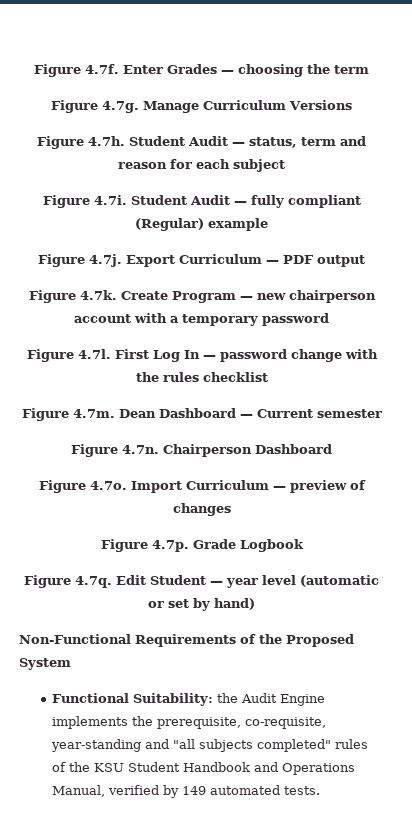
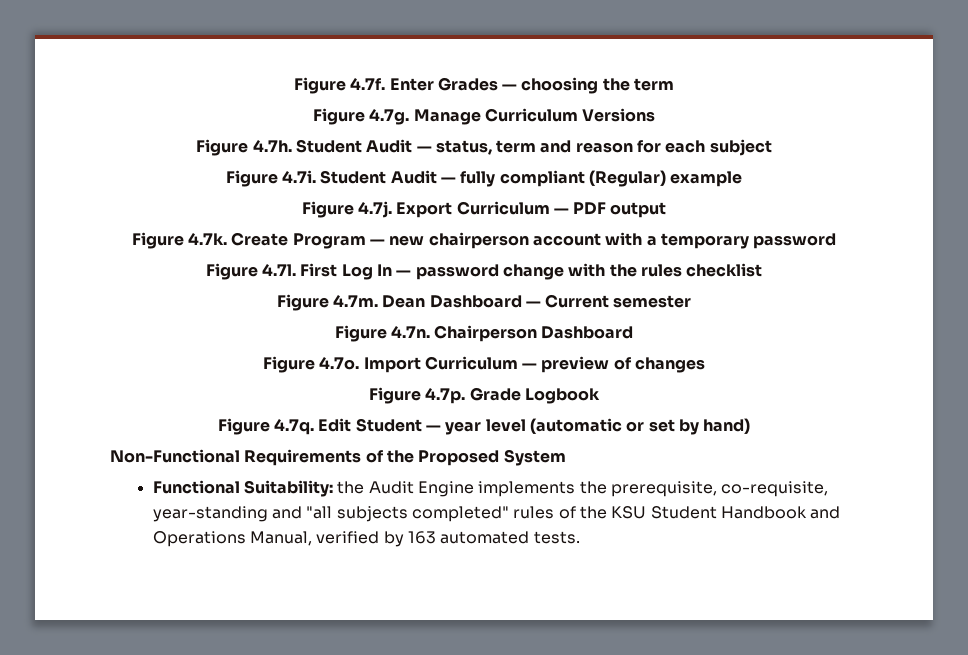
- Functional Suitability: the Audit Engine implements the prerequisite, co-requisite, year-standing and "all subjects completed" rules of the KSU Student Handbook and Operations Manual, verified by 149 automated tests.
+ Functional Suitability: the Audit Engine implements the prerequisite, co-requisite, year-standing and "all subjects completed" rules of the KSU Student Handbook and Operations Manual, verified by 163 automated tests.

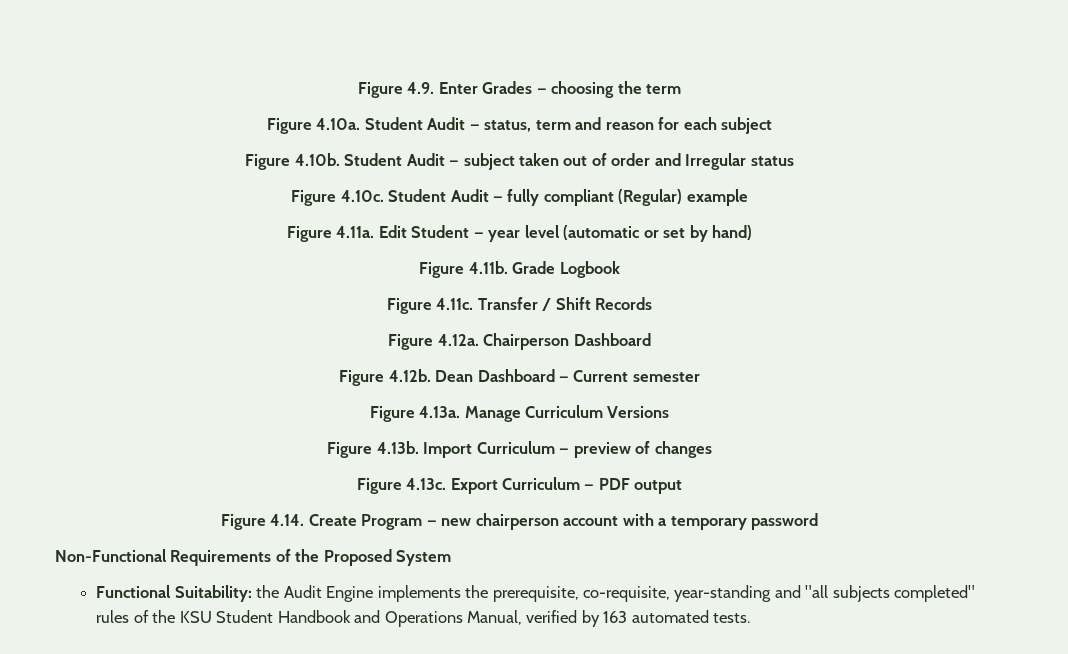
- Figure 4.7f. Enter Grades — choosing the term
+ Figure 4.9. Enter Grades — choosing the term
- Figure 4.7g. Manage Curriculum Versions
- Figure 4.7h. Student Audit — status, term and reason for each subject
+ Figure 4.10a. Student Audit — status, term and reason for each subject
- Figure 4.7i. Student Audit — fully compliant (Regular) example
+ Figure 4.10b. Student Audit — subject taken out of order and Irregular status
+ Figure 4.10c. Student Audit — fully compliant (Regular) example
- Figure 4.7j. Export Curriculum — PDF output
+ Figure 4.11a. Edit Student — year level (automatic or set by hand)
+ Figure 4.11b. Grade Logbook
+ Figure 4.11c. Transfer / Shift Records
+ Figure 4.12a. Chairperson Dashboard
+ Figure 4.12b. Dean Dashboard — Current semester
+ Figure 4.13a. Manage Curriculum Versions
+ Figure 4.13b. Import Curriculum — preview of changes
+ Figure 4.13c. Export Curriculum — PDF output
- Figure 4.7k. Create Program — new chairperson account with a temporary password
+ Figure 4.14. Create Program — new chairperson account with a temporary password
- Figure 4.7l. First Log In — password change with the rules checklist
- Figure 4.7m. Dean Dashboard — Current semester
- Figure 4.7n. Chairperson Dashboard
- Figure 4.7o. Import Curriculum — preview of changes
- Figure 4.7p. Grade Logbook
- Figure 4.7q. Edit Student — year level (automatic or set by hand)

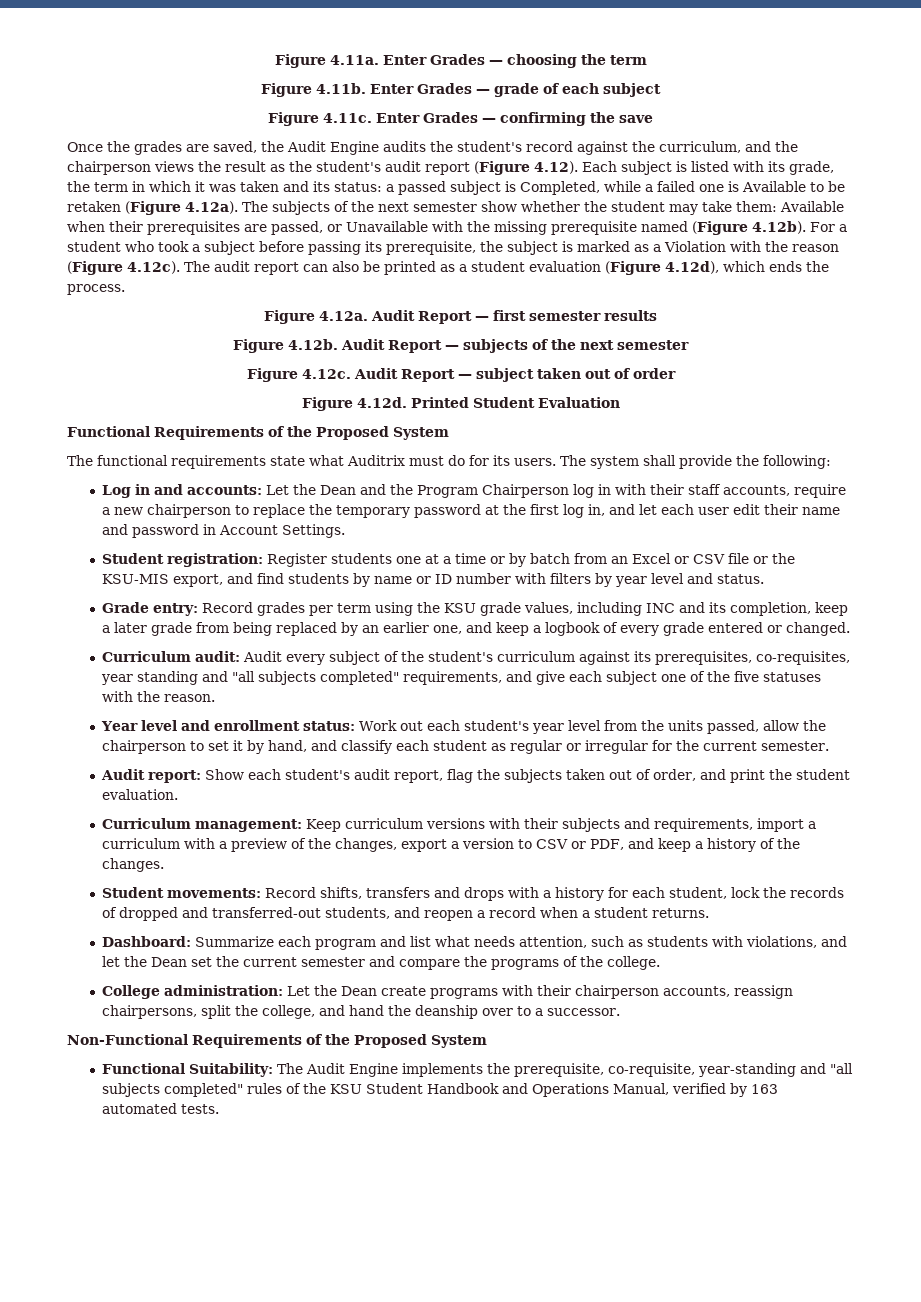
- Figure 4.9. Enter Grades — choosing the term
+ Figure 4.11a. Enter Grades — choosing the term
- Figure 4.10a. Student Audit — status, term and reason for each subject
- Figure 4.10b. Student Audit — subject taken out of order and Irregular status
- Figure 4.10c. Student Audit — fully compliant (Regular) example
- Figure 4.11a. Edit Student — year level (automatic or set by hand)
- Figure 4.11b. Grade Logbook
- Figure 4.11c. Transfer / Shift Records
- Figure 4.12a. Chairperson Dashboard
- Figure 4.12b. Dean Dashboard — Current semester
- Figure 4.13a. Manage Curriculum Versions
- Figure 4.13b. Import Curriculum — preview of changes
- Figure 4.13c. Export Curriculum — PDF output
- Figure 4.14. Create Program — new chairperson account with a temporary password
+ Figure 4.11b. Enter Grades — grade of each subject
+ Figure 4.11c. Enter Grades — confirming the save
+ Once the grades are saved, the Audit Engine audits the student's record against the curriculum, and the chairperson views the result as the student's audit report (Figure 4.12). Each subject is listed with its grade, the term in which it was taken and its status: a passed subject is Completed, while a failed one is Available to be retaken (Figure 4.12a). The subjects of the next semester show whether the student may take them: Available when their prerequisites are passed, or Unavailable with the missing prerequisite named (Figure 4.12b). For a student who took a subject before passing its prerequisite, the subject is marked as a Violation with the reason (Figure 4.12c). The audit report can also be printed as a student evaluation (Figure 4.12d), which ends the process.
+ Figure 4.12a. Audit Report — first semester results
+ Figure 4.12b. Audit Report — subjects of the next semester
+ Figure 4.12c. Audit Report — subject taken out of order
+ Figure 4.12d. Printed Student Evaluation
+ Functional Requirements of the Proposed System
+ The functional requirements state what Auditrix must do for its users. The system shall provide the following:
+ Log in and accounts: Let the Dean and the Program Chairperson log in with their staff accounts, require a new chairperson to replace the temporary password at the first log in, and let each user edit their name and password in Account Settings.
+ Student registration: Register students one at a time or by batch from an Excel or CSV file or the KSU-MIS export, and find students by name or ID number with filters by year level and status.
+ Grade entry: Record grades per term using the KSU grade values, including INC and its completion, keep a later grade from being replaced by an earlier one, and keep a logbook of every grade entered or changed.
+ Curriculum audit: Audit every subject of the student's curriculum against its prerequisites, co-requisites, year standing and "all subjects completed" requirements, and give each subject one of the five statuses with the reason.
+ Year level and enrollment status: Work out each student's year level from the units passed, allow the chairperson to set it by hand, and classify each student as regular or irregular for the current semester.
+ Audit report: Show each student's audit report, flag the subjects taken out of order, and print the student evaluation.
+ Curriculum management: Keep curriculum versions with their subjects and requirements, import a curriculum with a preview of the changes, export a version to CSV or PDF, and keep a history of the changes.
+ Student movements: Record shifts, transfers and drops with a history for each student, lock the records of dropped and transferred-out students, and reopen a record when a student returns.
+ Dashboard: Summarize each program and list what needs attention, such as students with violations, and let the Dean set the current semester and compare the programs of the college.
+ College administration: Let the Dean create programs with their chairperson accounts, reassign chairpersons, split the college, and hand the deanship over to a successor.
- Functional Suitability: the Audit Engine implements the prerequisite, co-requisite, year-standing and "all subjects completed" rules of the KSU Student Handbook and Operations Manual, verified by 163 automated tests.
+ Functional Suitability: The Audit Engine implements the prerequisite, co-requisite, year-standing and "all subjects completed" rules of the KSU Student Handbook and Operations Manual, verified by 163 automated tests.

